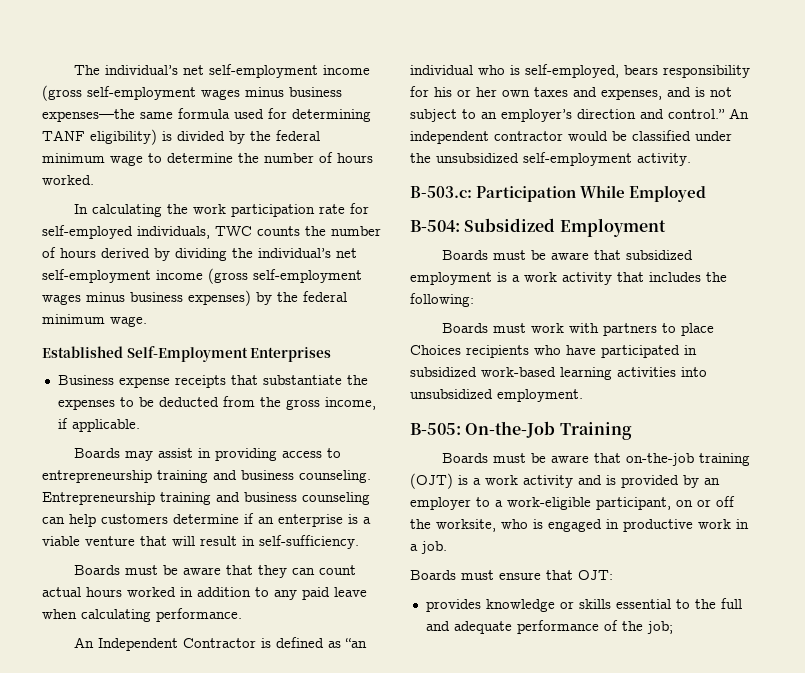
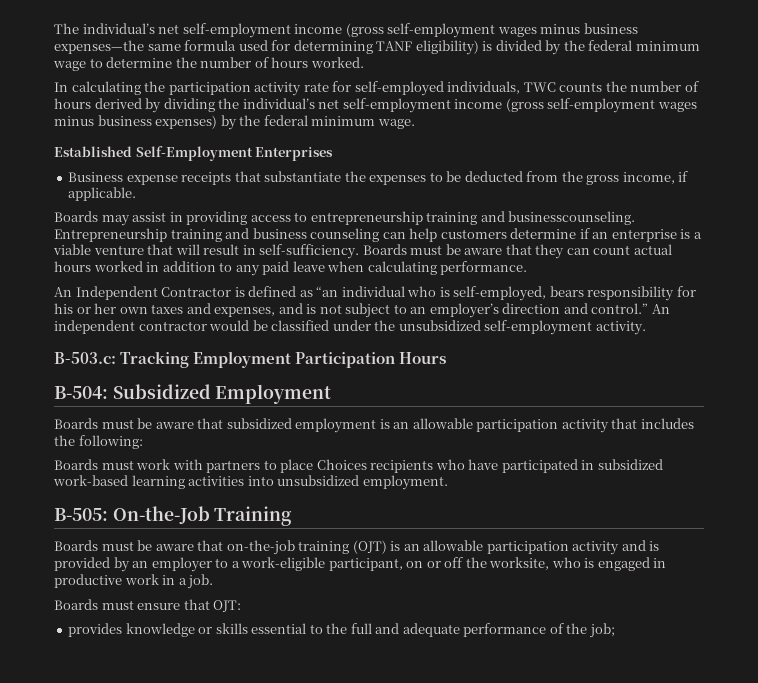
- In calculating the work participation rate for self-employed individuals, TWC counts the number of hours derived by dividing the individual’s net self-employment income (gross self-employment wages minus business expenses) by the federal minimum wage.
+ In calculating the participation activity rate for self-employed individuals, TWC counts the number of hours derived by dividing the individual’s net self-employment income (gross self-employment wages minus business expenses) by the federal minimum wage.
- Boards may assist in providing access to entrepreneurship training and business counseling.
+ Boards may assist in providing access to entrepreneurship training and businesscounseling.
- Entrepreneurship training and business counseling can help customers determine if an enterprise is a viable venture that will result in self-sufficiency.
- Boards must be aware that they can count actual hours worked in addition to any paid leave when calculating performance.
+ Entrepreneurship training and business counseling can help customers determine if an enterprise is a viable venture that will result in self-sufficiency. Boards must be aware that they can count actual hours worked in addition to any paid leave when calculating performance.
- B-503.c: Participation While Employed
+ B-503.c: Tracking Employment Participation Hours
- Boards must be aware that subsidized employment is a work activity that includes the following:
+ Boards must be aware that subsidized employment is an allowable participation activity that includes the following:
- Boards must be aware that on-the-job training (OJT) is a work activity and is provided by an employer to a work-eligible participant, on or off the worksite, who is engaged in productive work in a job.
+ Boards must be aware that on-the-job training (OJT) is an allowable participation activity and is provided by an employer to a work-eligible participant, on or off the worksite, who is engaged in productive work in a job.

